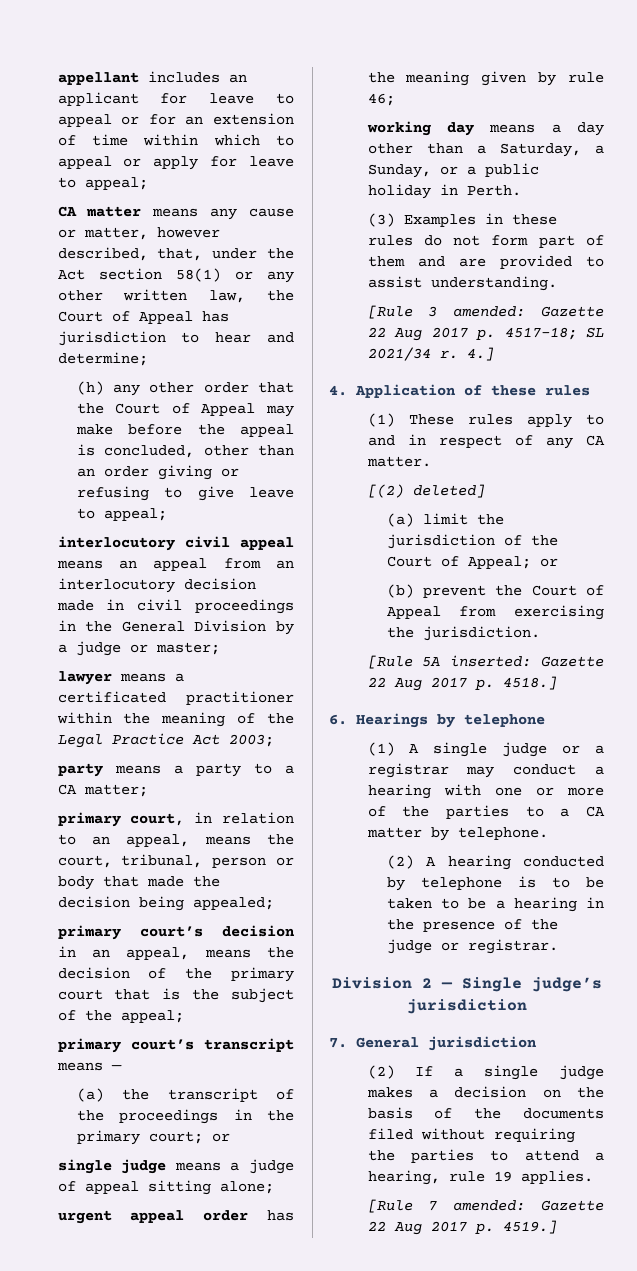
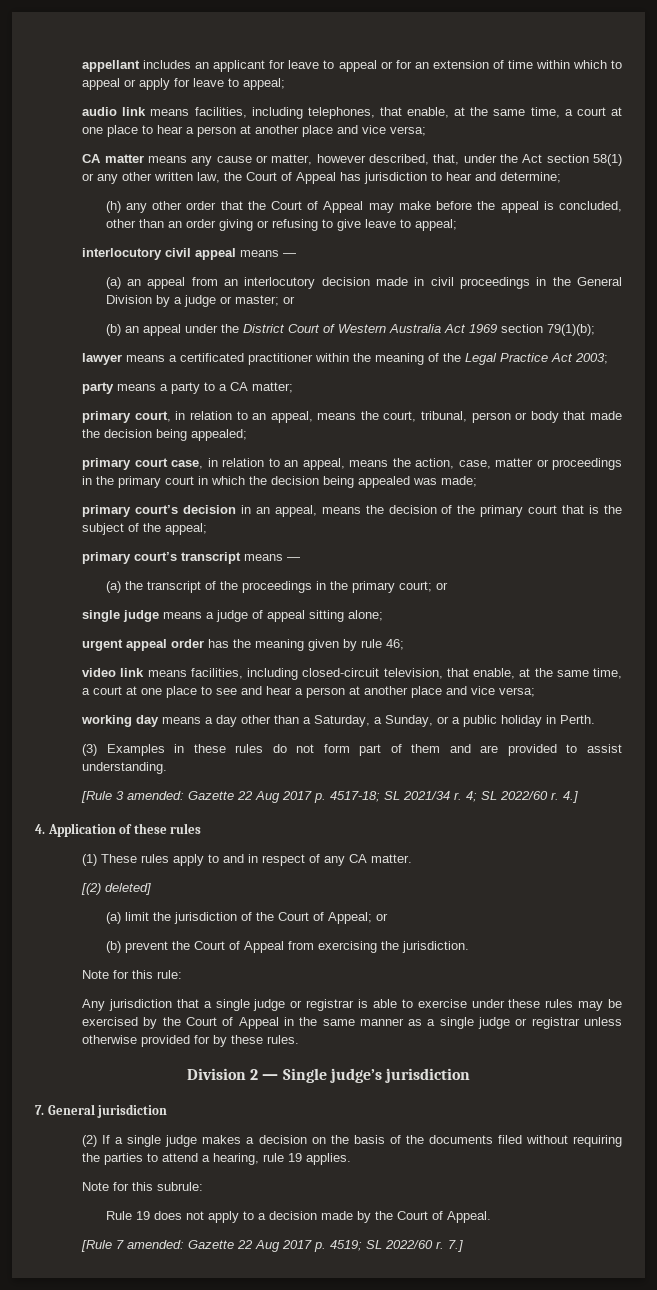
+ audio link means facilities, including telephones, that enable, at the same time, a court at one place to hear a person at another place and vice versa;
- interlocutory civil appeal means an appeal from an interlocutory decision made in civil proceedings in the General Division by a judge or master;
+ interlocutory civil appeal means —
+ (a) an appeal from an interlocutory decision made in civil proceedings in the General Division by a judge or master; or
+ (b) an appeal under the District Court of Western Australia Act 1969 section 79(1)(b);
+ primary court case, in relation to an appeal, means the action, case, matter or proceedings in the primary court in which the decision being appealed was made;
+ video link means facilities, including closed-circuit television, that enable, at the same time, a court at one place to see and hear a person at another place and vice versa;
+ 4; SL 2022/60 r.
- [Rule 5A inserted: Gazette 22 Aug 2017 p. 4518.]
- 6. Hearings by telephone
- (1) A single judge or a registrar may conduct a hearing with one or more of the parties to a CA matter by telephone.
- (2) A hearing conducted by telephone is to be taken to be a hearing in the presence of the judge or registrar.
+ Note for this rule:
+ Any jurisdiction that a single judge or registrar is able to exercise under these rules may be exercised by the Court of Appeal in the same manner as a single judge or registrar unless otherwise provided for by these rules.
+ Note for this subrule:
+ Rule 19 does not apply to a decision made by the Court of Appeal.
- [Rule 7 amended: Gazette 22 Aug 2017 p. 4519.]
+ [Rule 7 amended: Gazette 22 Aug 2017 p. 4519; SL 2022/60 r. 7.]

